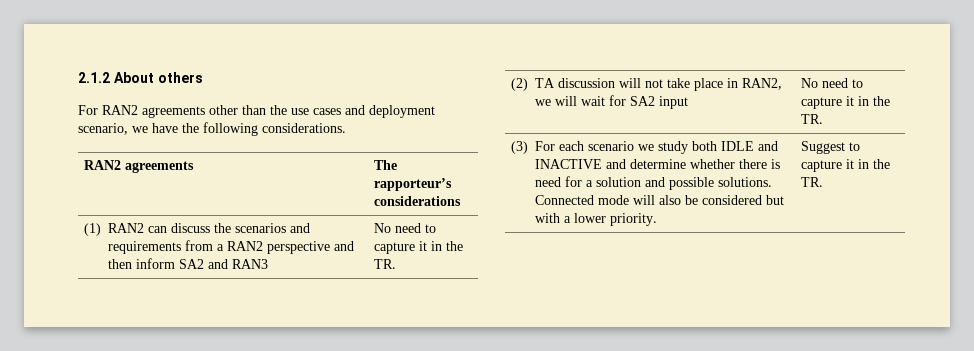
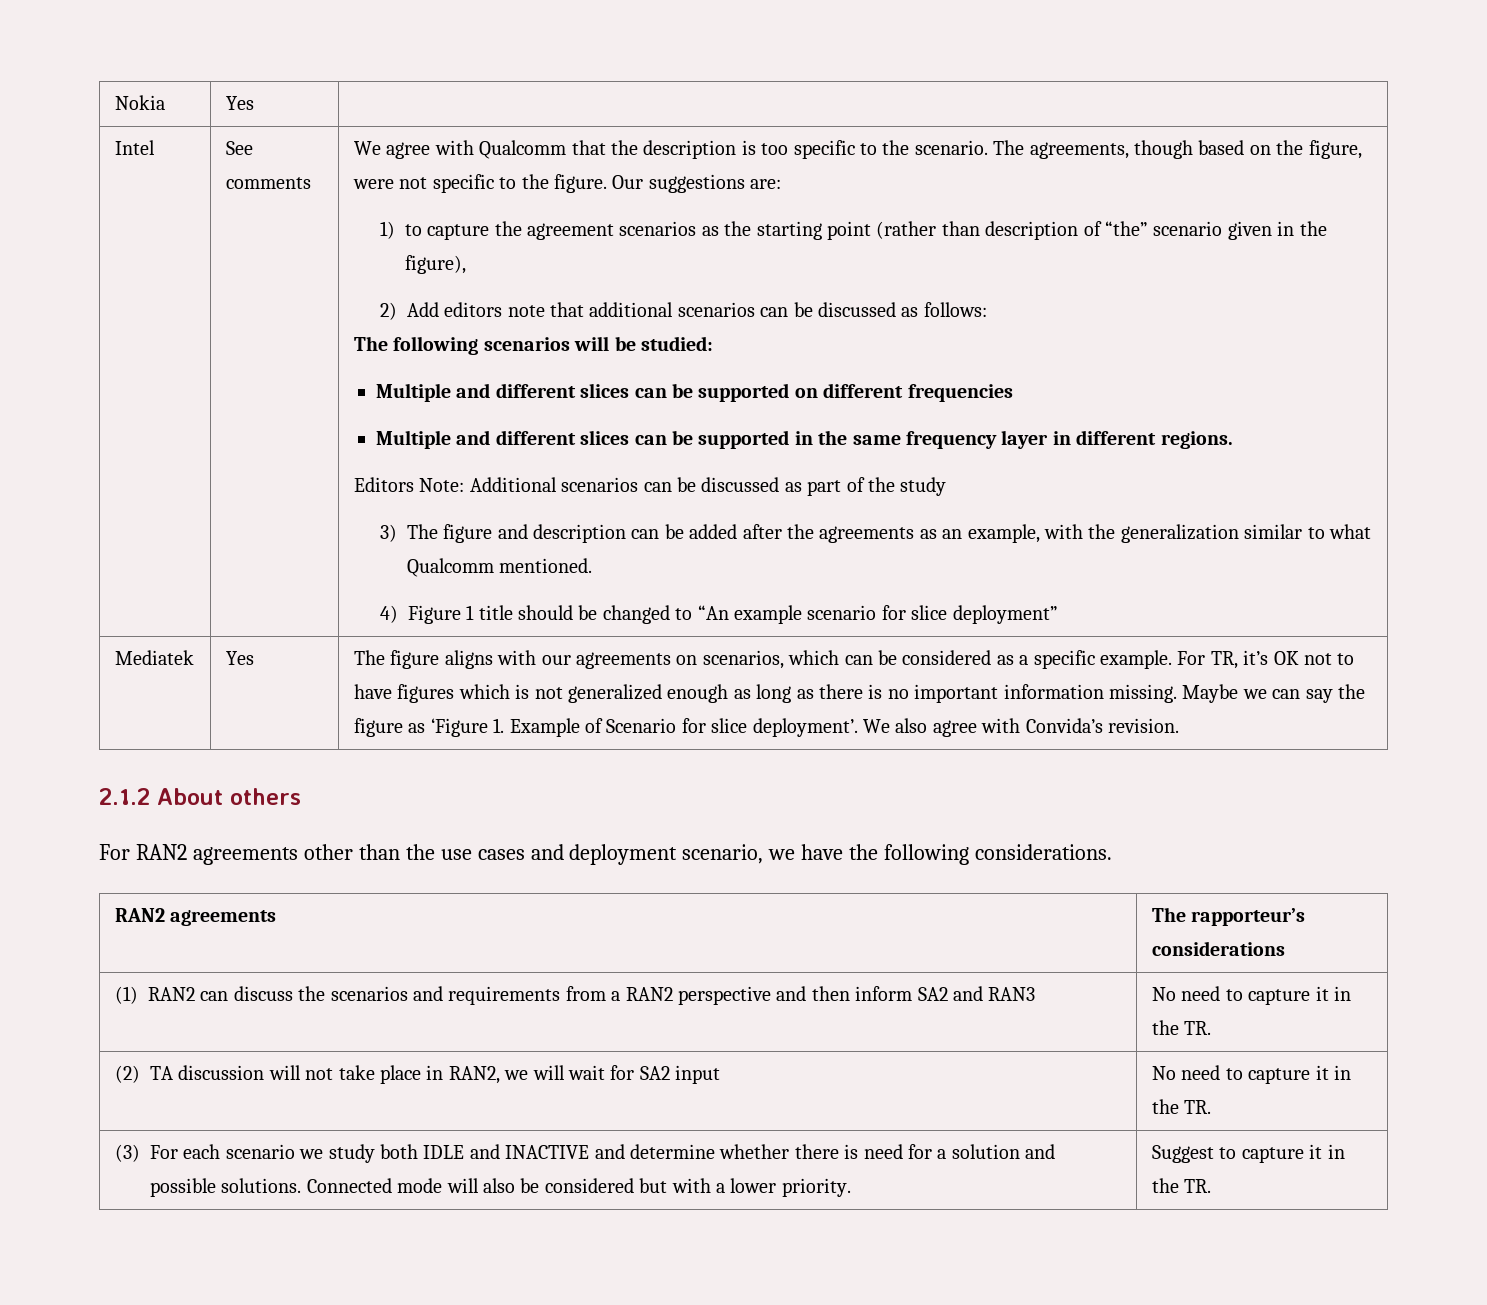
+ Nokia | Yes |
+ Intel | See comments | We agree with Qualcomm that the description is too specific to the scenario. The agreements, though based on the figure, were not specific to the figure. Our suggestions are:
+ 1) to capture the agreement scenarios as the starting point (rather than description of “the” scenario given in the figure),
+ 2) Add editors note that additional scenarios can be discussed as follows:
+ The following scenarios will be studied:
+ Multiple and different slices can be supported on different frequencies
+ Multiple and different slices can be supported in the same frequency layer in different regions.
+ Editors Note: Additional scenarios can be discussed as part of the study
+ 3) The figure and description can be added after the agreements as an example, with the generalization similar to what Qualcomm mentioned.
+ 4) Figure 1 title should be changed to “An example scenario for slice deployment”
+ Mediatek | Yes | The figure aligns with our agreements on scenarios, which can be considered as a specific example. For TR, it’s OK not to have figures which is not generalized enough as long as there is no important information missing. Maybe we can say the figure as ‘Figure 1. Example of Scenario for slice deployment’. We also agree with Convida’s revision.

